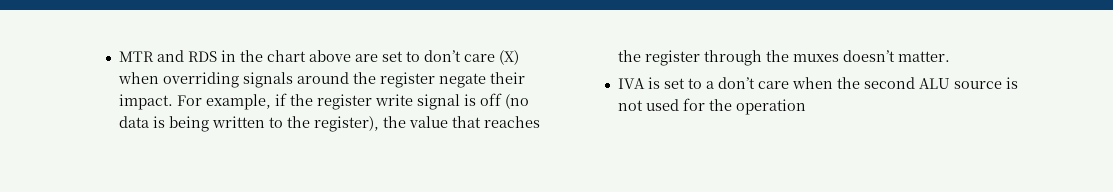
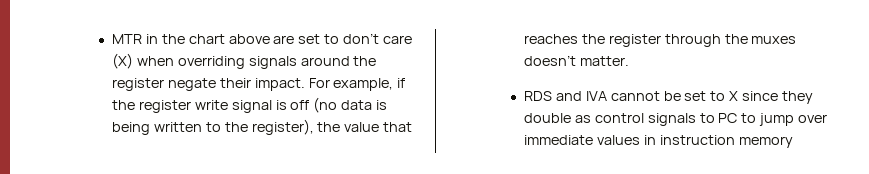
- MTR and RDS in the chart above are set to don’t care (X) when overriding signals around the register negate their impact.
+ MTR in the chart above are set to don’t care (X) when overriding signals around the register negate their impact.
- IVA is set to a don’t care when the second ALU source is not used for the operation
+ RDS and IVA cannot be set to X since they double as control signals to PC to jump over immediate values in instruction memory

